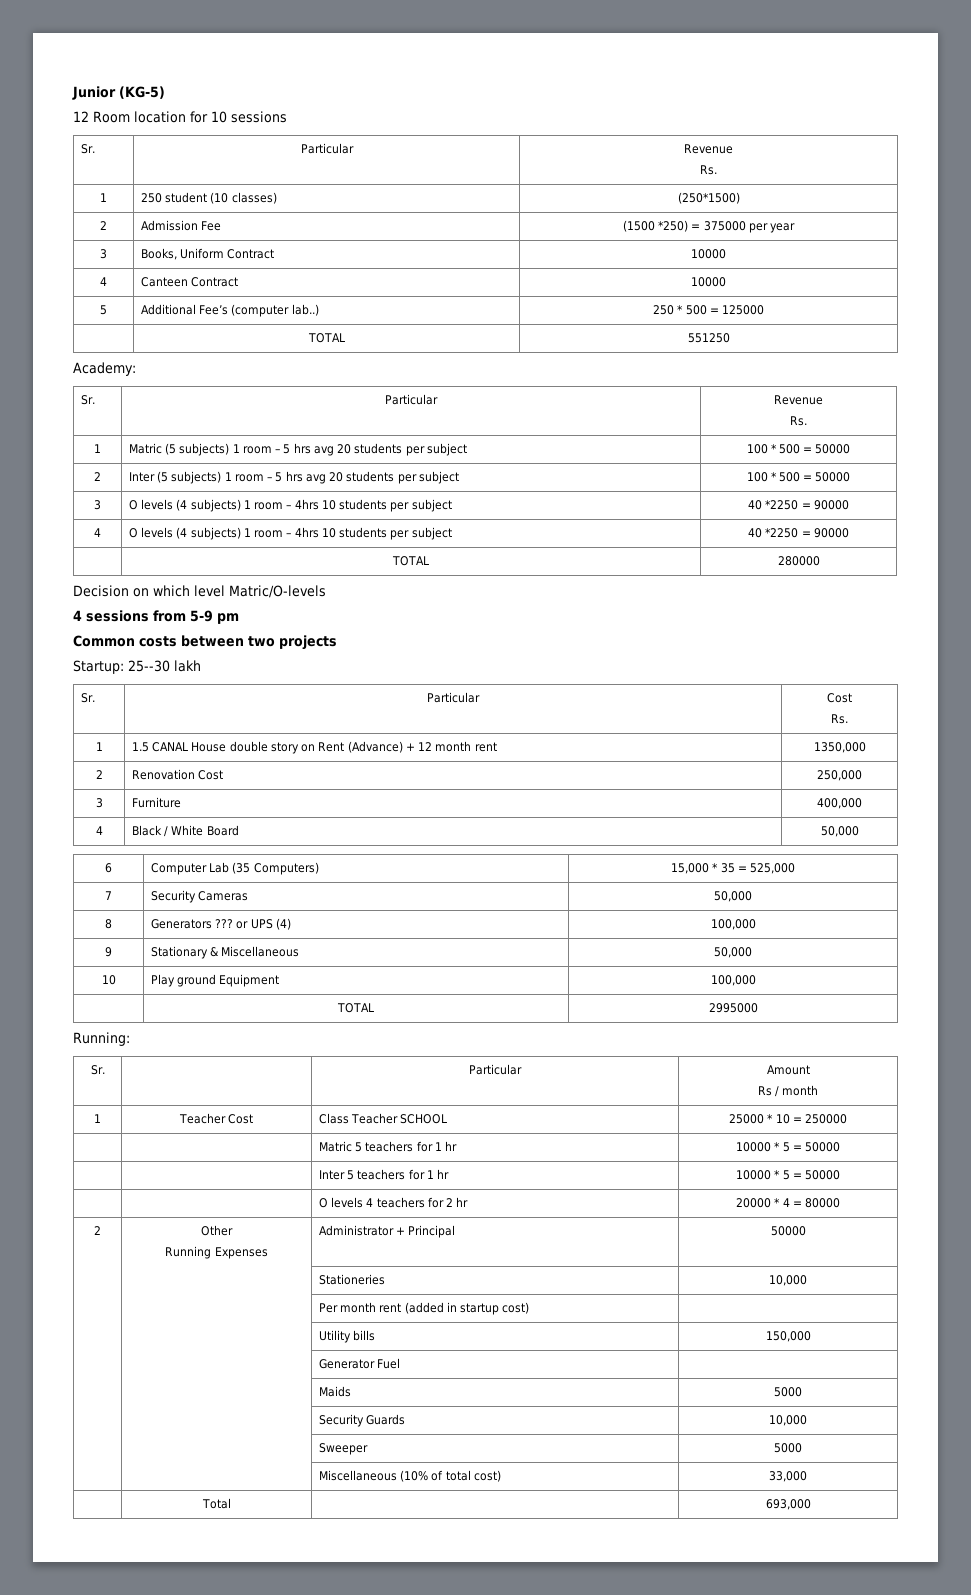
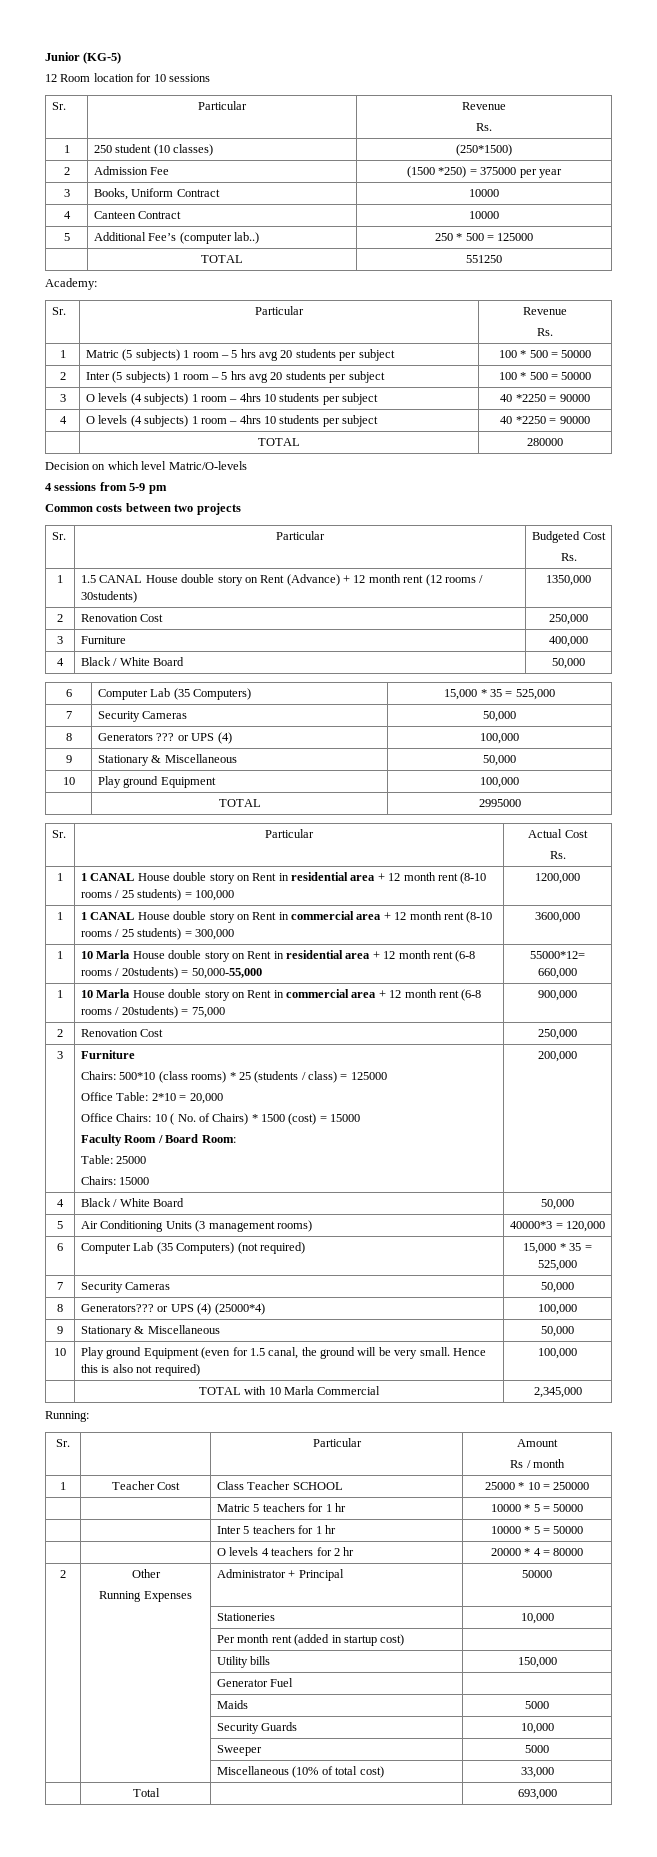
- Startup: 25--30 lakh
- Sr. | Particular | Cost
+ Sr. | Particular | Budgeted Cost
- 1 | 1.5 CANAL House double story on Rent (Advance) + 12 month rent | 1350,000
+ 1 | 1.5 CANAL House double story on Rent (Advance) + 12 month rent (12 rooms / 30students) | 1350,000
+ Sr. | Particular | Actual Cost
+ Rs.
+ 1 | 1 CANAL House double story on Rent in residential area + 12 month rent (8-10 rooms / 25 students) = 100,000 | 1200,000
+ 1 | 1 CANAL House double story on Rent in commercial area + 12 month rent (8-10 rooms / 25 students) = 300,000 | 3600,000
+ 1 | 10 Marla House double story on Rent in residential area + 12 month rent (6-8 rooms / 20students) = 50,000-55,000 | 55000*12= 660,000
+ 1 | 10 Marla House double story on Rent in commercial area + 12 month rent (6-8 rooms / 20students) = 75,000 | 900,000
+ 2 | Renovation Cost | 250,000
+ 3 | Furniture
+ Chairs: 500*10 (class rooms) * 25 (students / class) = 125000
+ Office Table: 2*10 = 20,000
+ Office Chairs: 10 ( No. of Chairs) * 1500 (cost) = 15000
+ Faculty Room / Board Room:
+ Table: 25000
+ Chairs: 15000 | 200,000
+ 4 | Black / White Board | 50,000
+ 5 | Air Conditioning Units (3 management rooms) | 40000*3 = 120,000
+ 6 | Computer Lab (35 Computers) (not required) | 15,000 * 35 = 525,000
+ 7 | Security Cameras | 50,000
+ 8 | Generators??? or UPS (4) (25000*4) | 100,000
+ 9 | Stationary & Miscellaneous | 50,000
+ 10 | Play ground Equipment (even for 1.5 canal, the ground will be very small. Hence this is also not required) | 100,000
+ | TOTAL with 10 Marla Commercial | 2,345,000

